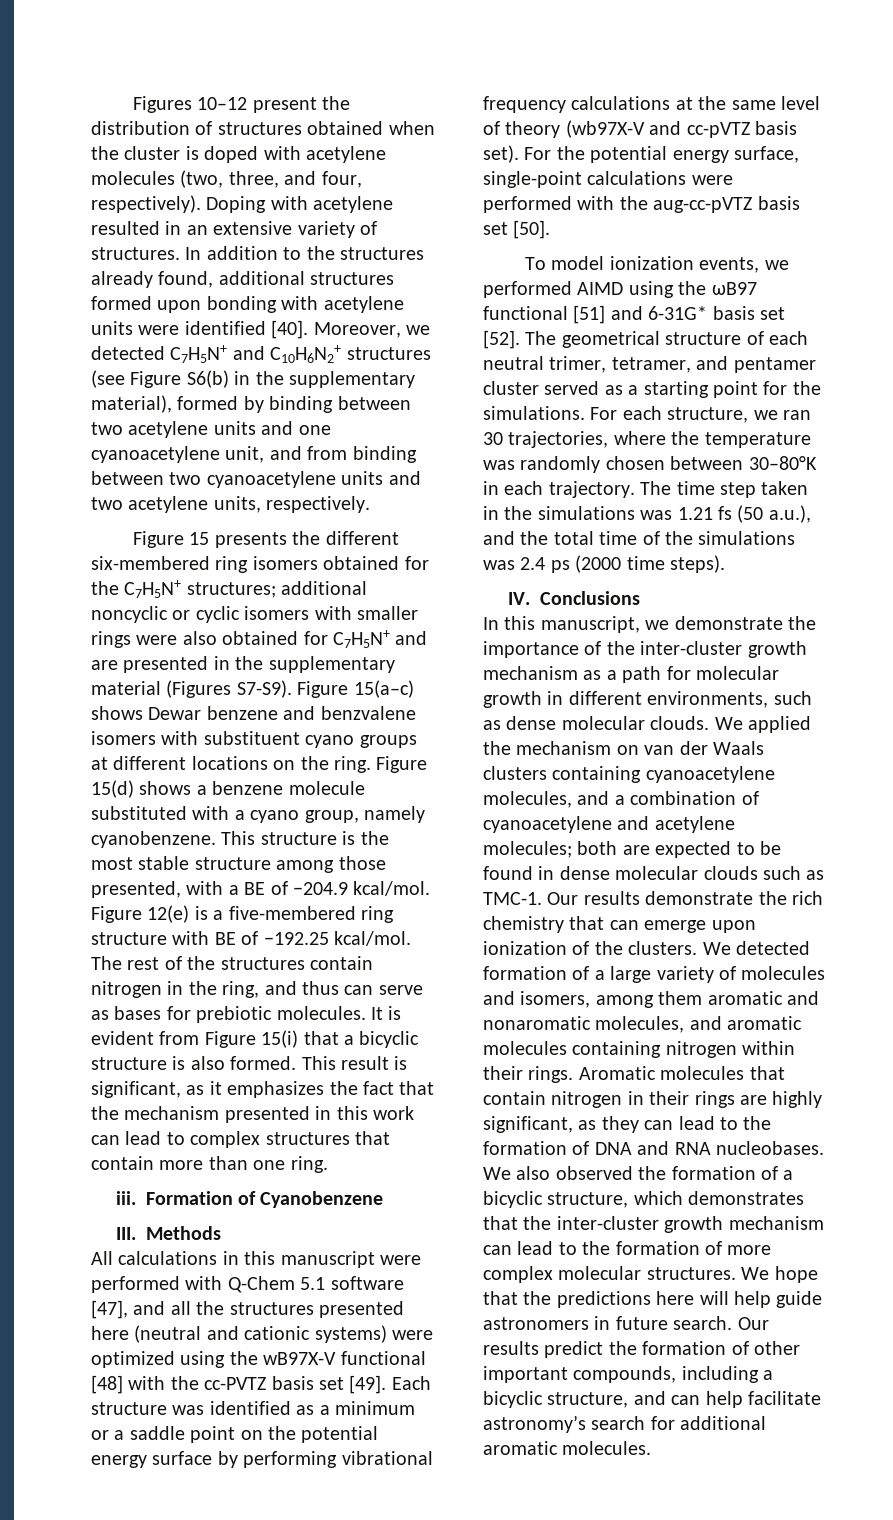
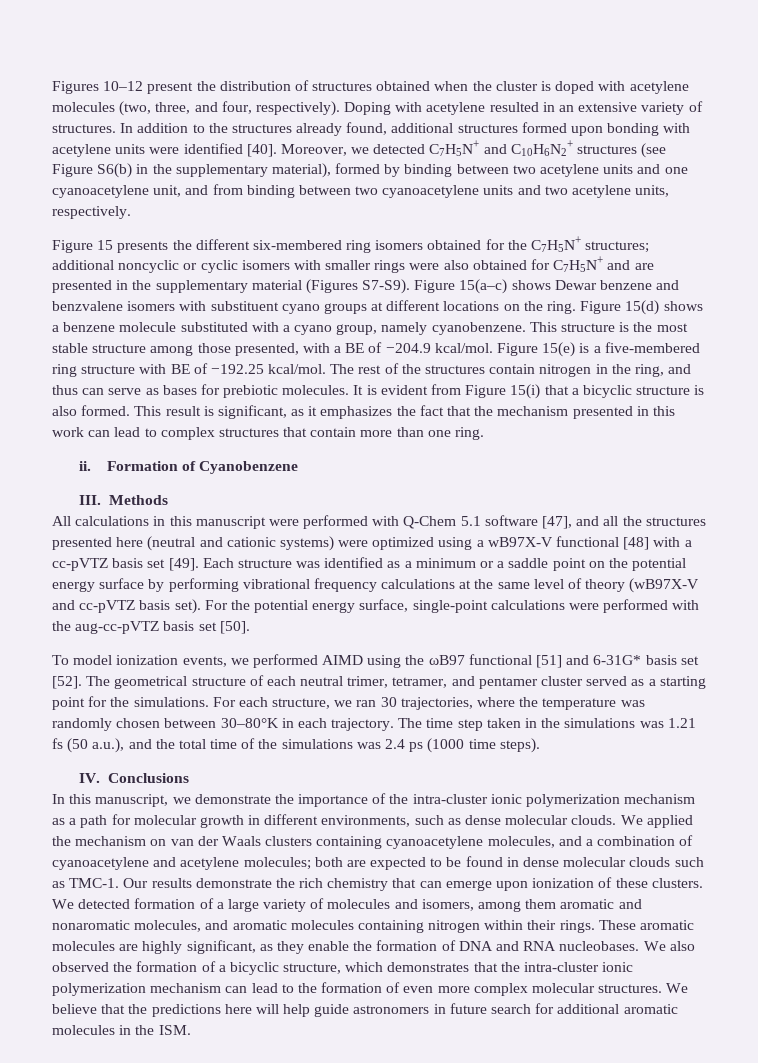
- Figure 12(e) is a five-membered ring structure with BE of −192.25 kcal/mol.
+ Figure 15(e) is a five-membered ring structure with BE of −192.25 kcal/mol.
- iii.
+ ii.
- All calculations in this manuscript were performed with Q-Chem 5.1 software [47], and all the structures presented here (neutral and cationic systems) were optimized using the wB97X-V functional [48] with the cc-PVTZ basis set [49].
+ All calculations in this manuscript were performed with Q-Chem 5.1 software [47], and all the structures presented here (neutral and cationic systems) were optimized using a wB97X-V functional [48] with a cc-pVTZ basis set [49].
- Each structure was identified as a minimum or a saddle point on the potential energy surface by performing vibrational frequency calculations at the same level of theory (wb97X-V and cc-pVTZ basis set).
+ Each structure was identified as a minimum or a saddle point on the potential energy surface by performing vibrational frequency calculations at the same level of theory (wB97X-V and cc-pVTZ basis set).
- The time step taken in the simulations was 1.21 fs (50 a.u.), and the total time of the simulations was 2.4 ps (2000 time steps).
+ The time step taken in the simulations was 1.21 fs (50 a.u.), and the total time of the simulations was 2.4 ps (1000 time steps).
- In this manuscript, we demonstrate the importance of the inter-cluster growth mechanism as a path for molecular growth in different environments, such as dense molecular clouds.
+ In this manuscript, we demonstrate the importance of the intra-cluster ionic polymerization mechanism as a path for molecular growth in different environments, such as dense molecular clouds.
- Our results demonstrate the rich chemistry that can emerge upon ionization of the clusters.
+ Our results demonstrate the rich chemistry that can emerge upon ionization of these clusters.
- Aromatic molecules that contain nitrogen in their rings are highly significant, as they can lead to the formation of DNA and RNA nucleobases.
+ These aromatic molecules are highly significant, as they enable the formation of DNA and RNA nucleobases.
- We also observed the formation of a bicyclic structure, which demonstrates that the inter-cluster growth mechanism can lead to the formation of more complex molecular structures.
+ We also observed the formation of a bicyclic structure, which demonstrates that the intra-cluster ionic polymerization mechanism can lead to the formation of even more complex molecular structures.
- We hope that the predictions here will help guide astronomers in future search. Our results predict the formation of other important compounds, including a bicyclic structure, and can help facilitate astronomy’s search for additional aromatic molecules.
+ We believe that the predictions here will help guide astronomers in future search for additional aromatic molecules in the ISM.

